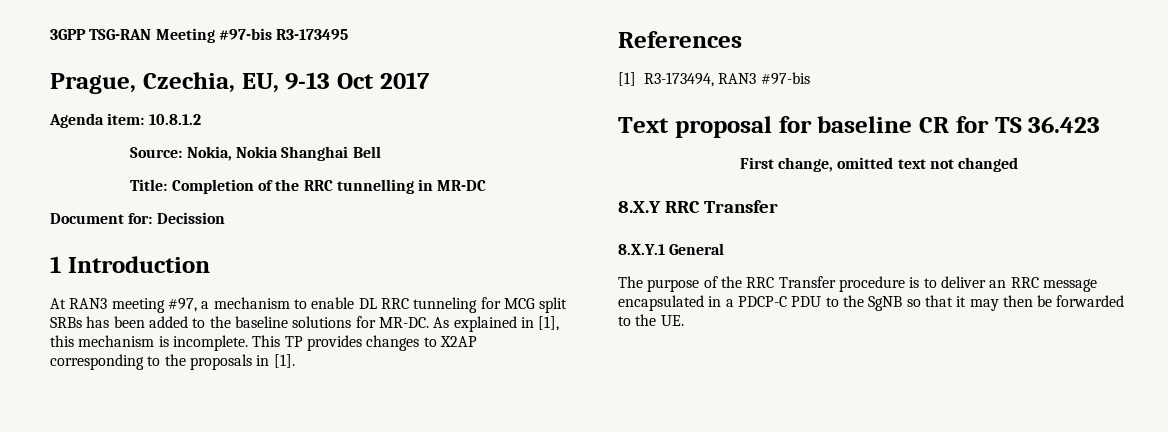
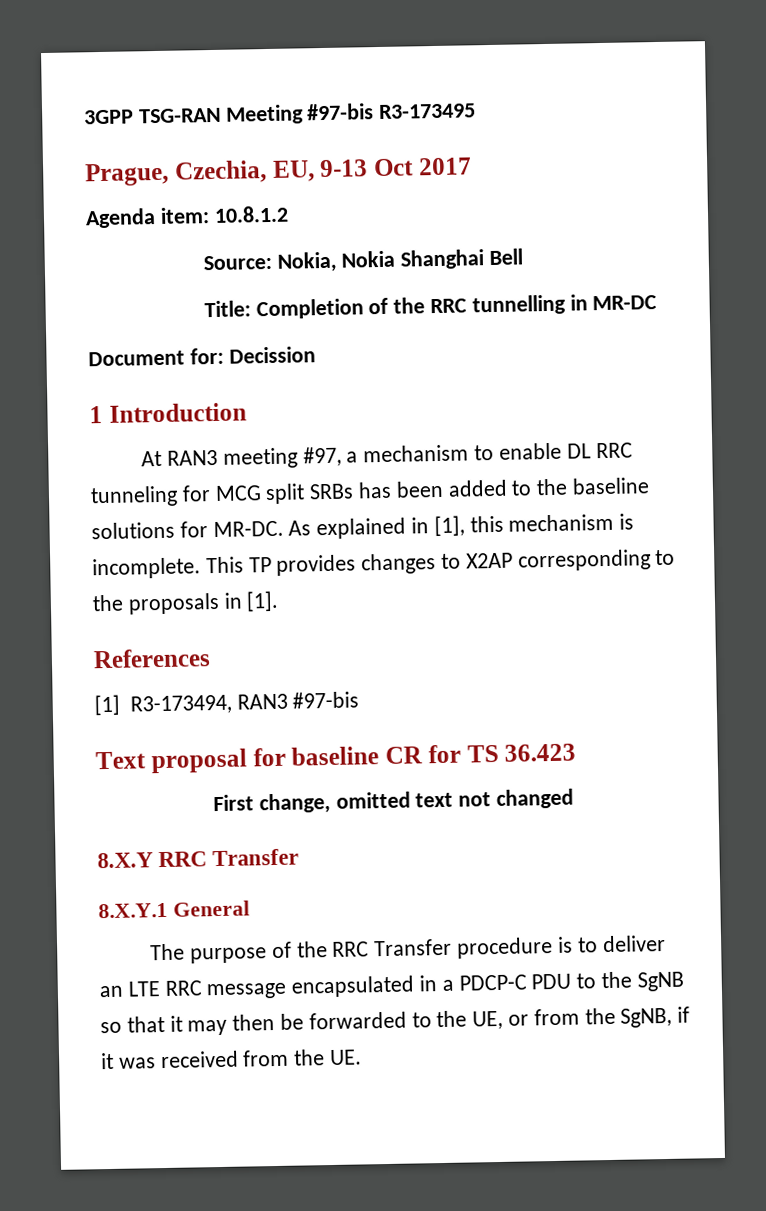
- The purpose of the RRC Transfer procedure is to deliver an RRC message encapsulated in a PDCP-C PDU to the SgNB so that it may then be forwarded to the UE.
+ The purpose of the RRC Transfer procedure is to deliver an LTE RRC message encapsulated in a PDCP-C PDU to the SgNB so that it may then be forwarded to the UE, or from the SgNB, if it was received from the UE.

